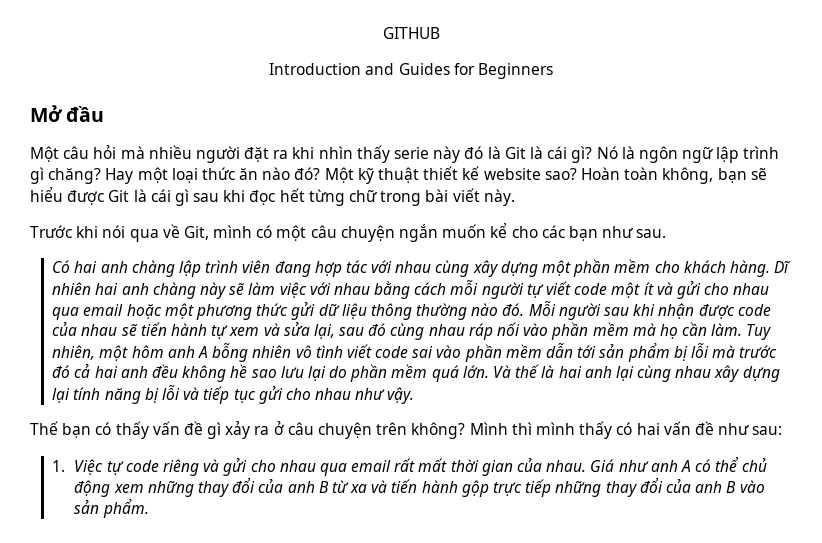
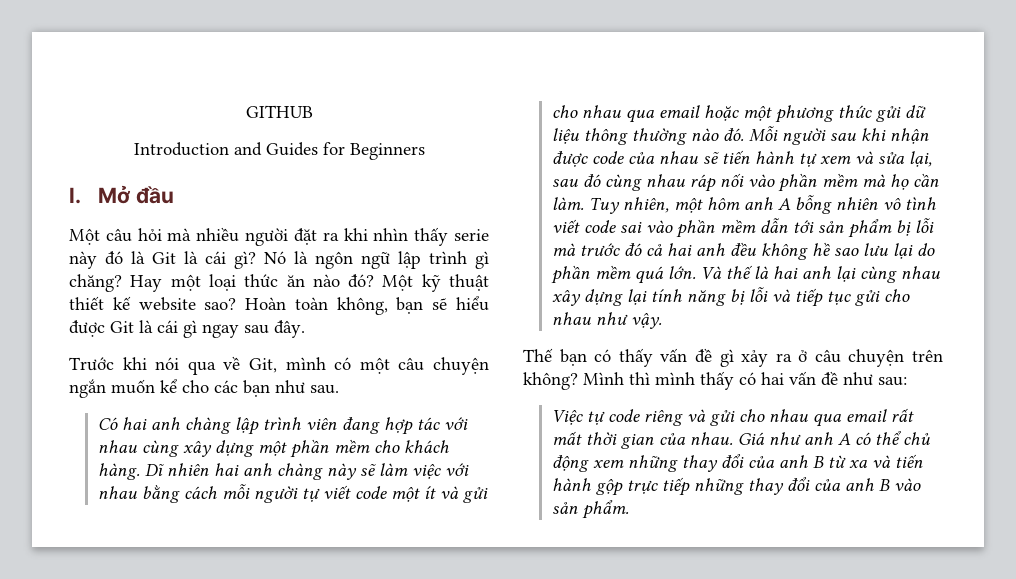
- Mở đầu
+ I. Mở đầu
- Hoàn toàn không, bạn sẽ hiểu được Git là cái gì sau khi đọc hết từng chữ trong bài viết này.
+ Hoàn toàn không, bạn sẽ hiểu được Git là cái gì ngay sau đây.
- 1. Việc tự code riêng và gửi cho nhau qua email rất mất thời gian của nhau.
+ Việc tự code riêng và gửi cho nhau qua email rất mất thời gian của nhau.

